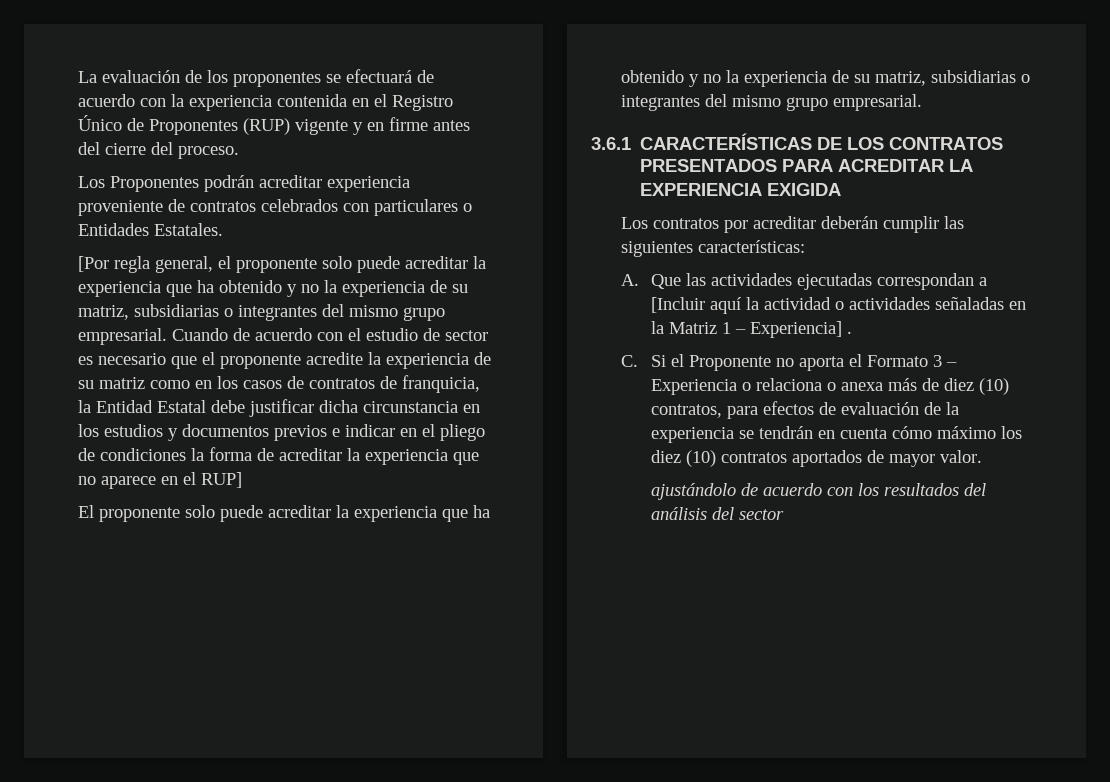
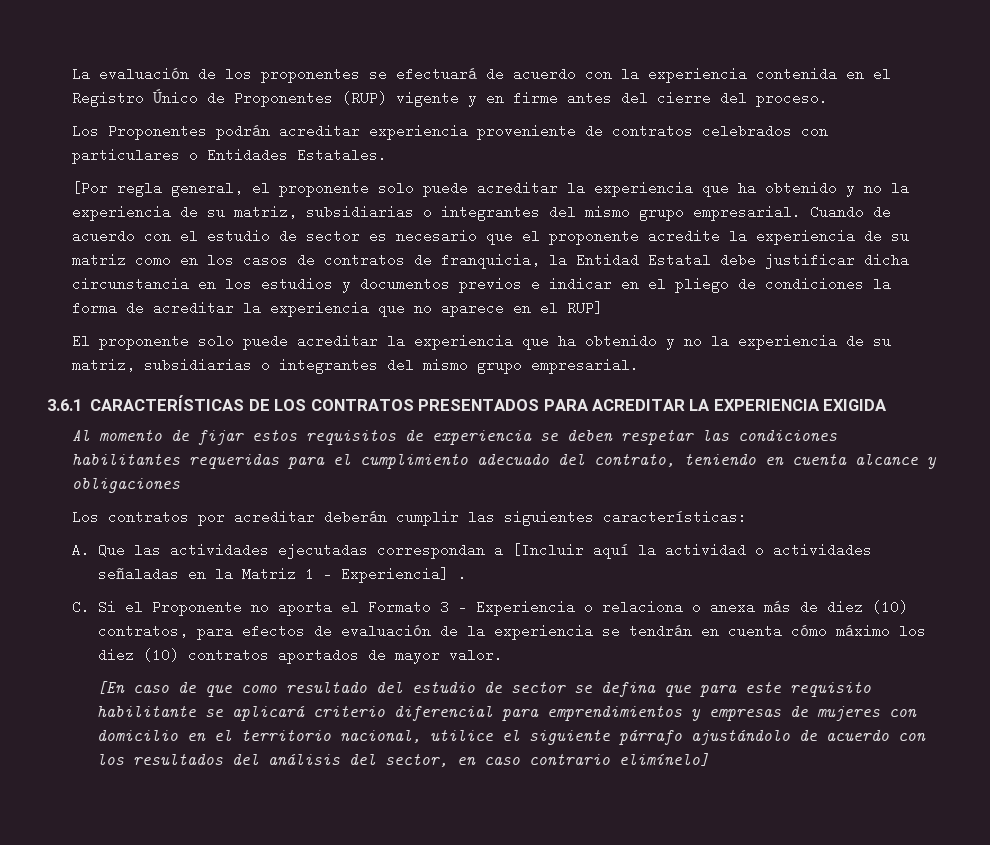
+ Al momento de fijar estos requisitos de experiencia se deben respetar las condiciones habilitantes requeridas para el cumplimiento adecuado del contrato, teniendo en cuenta alcance y obligaciones
- ajustándolo de acuerdo con los resultados del análisis del sector
+ [En caso de que como resultado del estudio de sector se defina que para este requisito habilitante se aplicará criterio diferencial para emprendimientos y empresas de mujeres con domicilio en el territorio nacional, utilice el siguiente párrafo ajustándolo de acuerdo con los resultados del análisis del sector, en caso contrario elimínelo]

